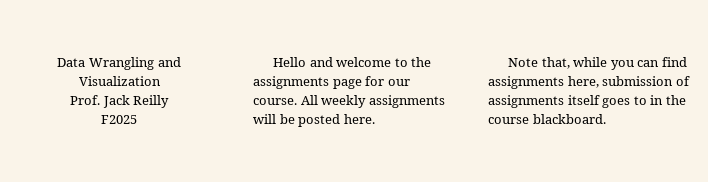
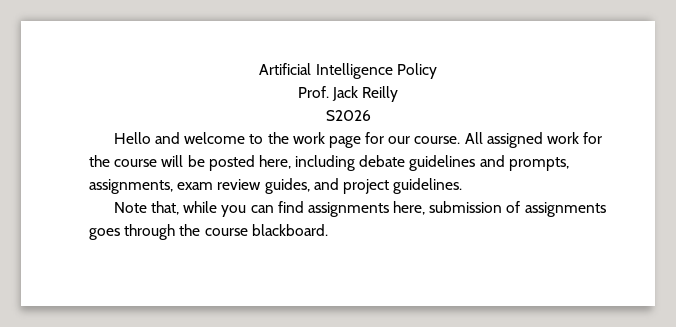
- Data Wrangling and Visualization
+ Artificial Intelligence Policy
- F2025
+ S2026
- Hello and welcome to the assignments page for our course.
+ Hello and welcome to the work page for our course.
- All weekly assignments will be posted here.
+ All assigned work for the course will be posted here, including debate guidelines and prompts, assignments, exam review guides, and project guidelines.
- Note that, while you can find assignments here, submission of assignments itself goes to in the course blackboard.
+ Note that, while you can find assignments here, submission of assignments goes through the course blackboard.

